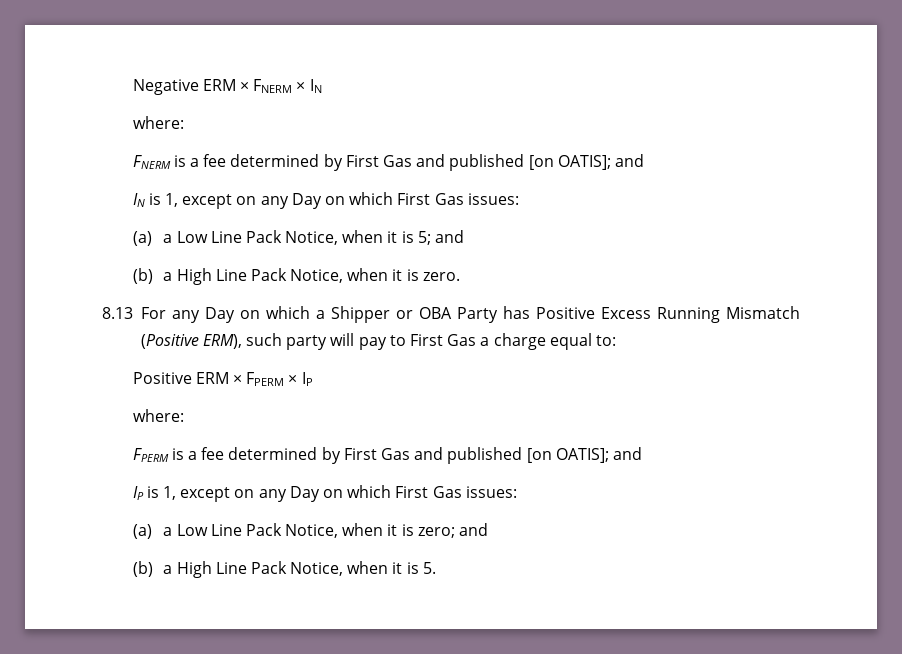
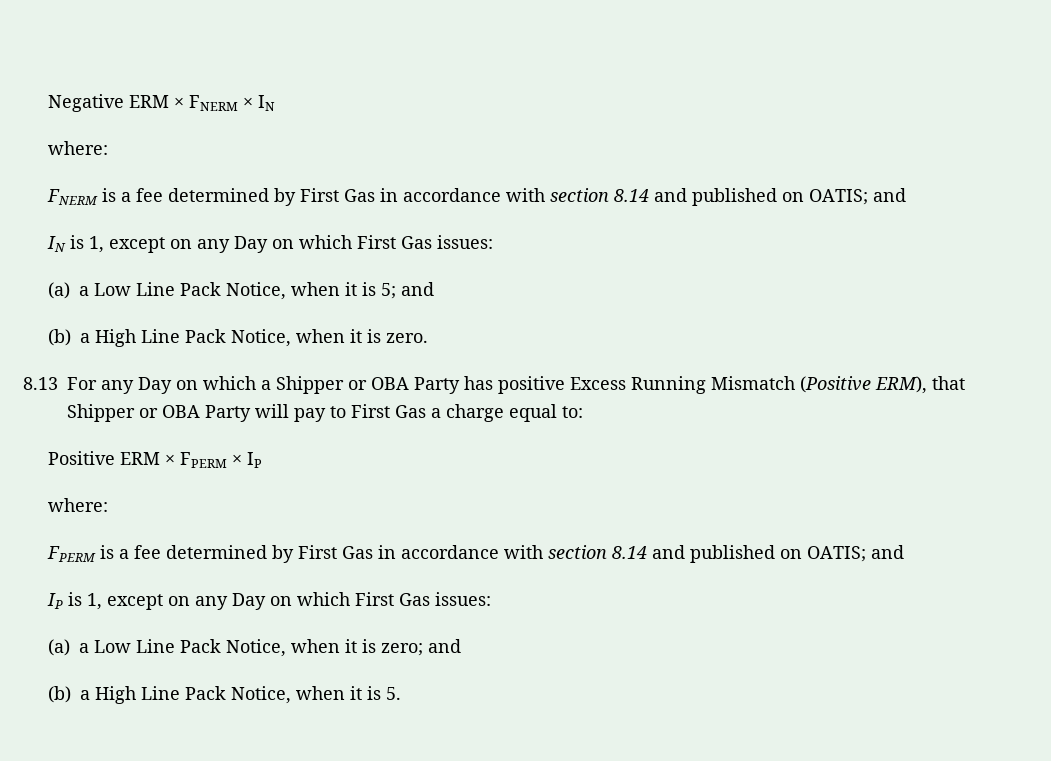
- FNERM is a fee determined by First Gas and published [on OATIS]; and
+ FNERM is a fee determined by First Gas in accordance with section 8.14 and published on OATIS; and
- 8.13 For any Day on which a Shipper or OBA Party has Positive Excess Running Mismatch (Positive ERM), such party will pay to First Gas a charge equal to:
+ 8.13 For any Day on which a Shipper or OBA Party has positive Excess Running Mismatch (Positive ERM), that Shipper or OBA Party will pay to First Gas a charge equal to:
- FPERM is a fee determined by First Gas and published [on OATIS]; and
+ FPERM is a fee determined by First Gas in accordance with section 8.14 and published on OATIS; and

